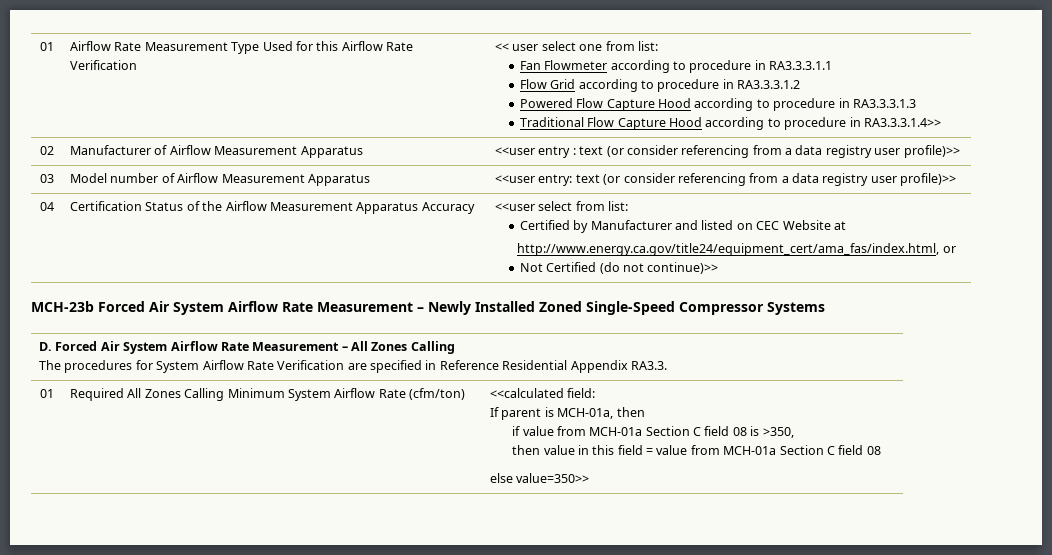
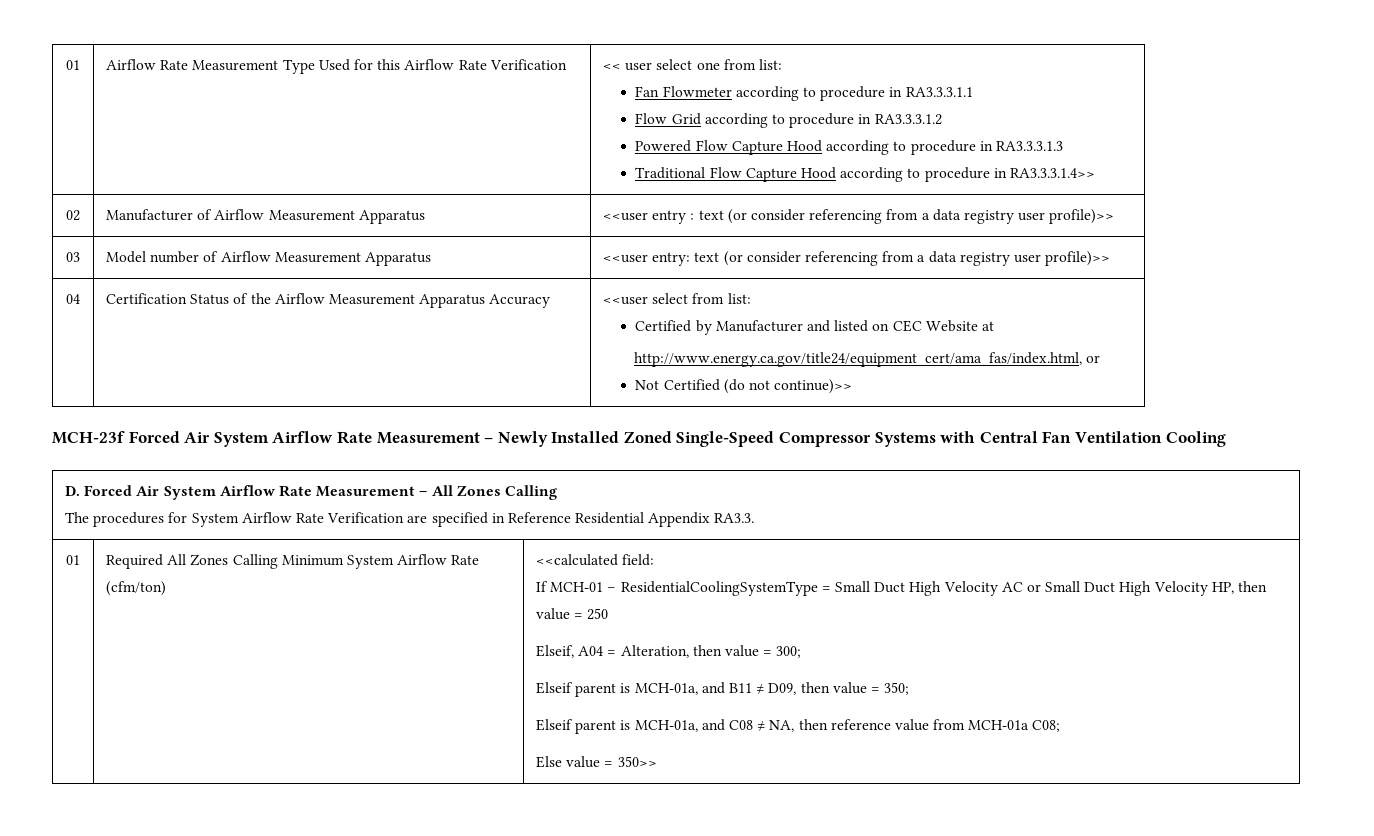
- MCH-23b Forced Air System Airflow Rate Measurement – Newly Installed Zoned Single-Speed Compressor Systems
+ MCH-23f Forced Air System Airflow Rate Measurement – Newly Installed Zoned Single-Speed Compressor Systems with Central Fan Ventilation Cooling
- If parent is MCH-01a, then
- if value from MCH-01a Section C field 08 is >350,
- then value in this field = value from MCH-01a Section C field 08
- else value=350>>
+ If MCH-01 – ResidentialCoolingSystemType = Small Duct High Velocity AC or Small Duct High Velocity HP, then value = 250
+ Elseif, A04 = Alteration, then value = 300;
+ Elseif parent is MCH-01a, and B11 ≠ D09, then value = 350;
+ Elseif parent is MCH-01a, and C08 ≠ NA, then reference value from MCH-01a C08;
+ Else value = 350>>

